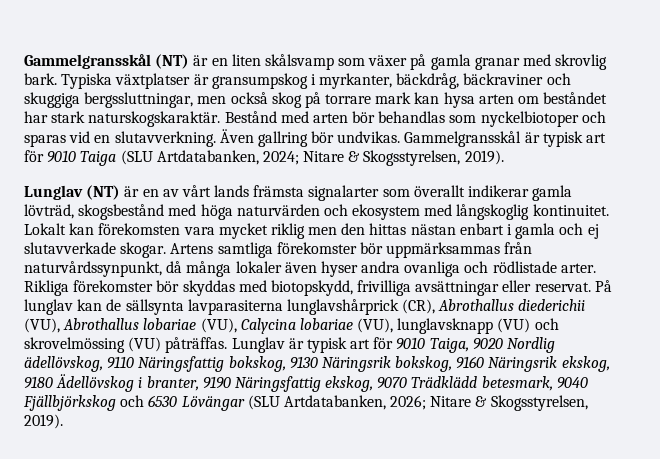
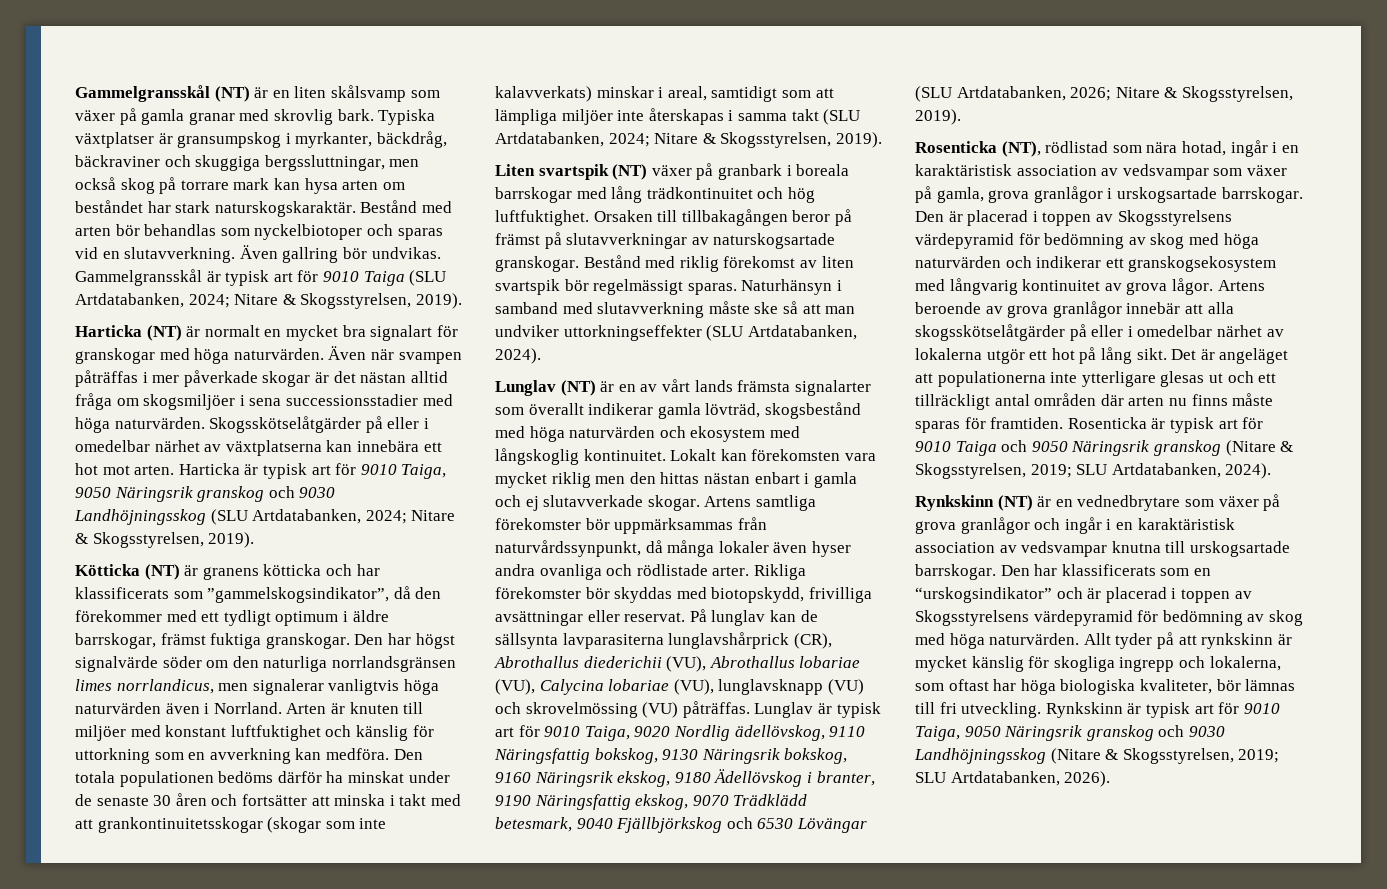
+ Harticka (NT) är normalt en mycket bra signalart för granskogar med höga naturvärden. Även när svampen påträffas i mer påverkade skogar är det nästan alltid fråga om skogsmiljöer i sena successionsstadier med höga naturvärden. Skogsskötselåtgärder på eller i omedelbar närhet av växtplatserna kan innebära ett hot mot arten. Harticka är typisk art för 9010 Taiga, 9050 Näringsrik granskog och 9030 Landhöjningsskog (SLU Artdatabanken, 2024; Nitare & Skogsstyrelsen, 2019).
+ Kötticka (NT) är granens kötticka och har klassificerats som ”gammelskogsindikator”, då den förekommer med ett tydligt optimum i äldre barrskogar, främst fuktiga granskogar. Den har högst signalvärde söder om den naturliga norrlandsgränsen limes norrlandicus, men signalerar vanligtvis höga naturvärden även i Norrland. Arten är knuten till miljöer med konstant luftfuktighet och känslig för uttorkning som en avverkning kan medföra. Den totala populationen bedöms därför ha minskat under de senaste 30 åren och fortsätter att minska i takt med att grankontinuitetsskogar (skogar som inte kalavverkats) minskar i areal, samtidigt som att lämpliga miljöer inte återskapas i samma takt (SLU Artdatabanken, 2024; Nitare & Skogsstyrelsen, 2019).
+ Liten svartspik (NT) växer på granbark i boreala barrskogar med lång trädkontinuitet och hög luftfuktighet. Orsaken till tillbakagången beror på främst på slutavverkningar av naturskogsartade granskogar. Bestånd med riklig förekomst av liten svartspik bör regelmässigt sparas. Naturhänsyn i samband med slutavverkning måste ske så att man undviker uttorkningseffekter (SLU Artdatabanken, 2024).
+ Rosenticka (NT), rödlistad som nära hotad, ingår i en karaktäristisk association av vedsvampar som växer på gamla, grova granlågor i urskogsartade barrskogar. Den är placerad i toppen av Skogsstyrelsens värdepyramid för bedömning av skog med höga naturvärden och indikerar ett granskogsekosystem med långvarig kontinuitet av grova lågor. Artens beroende av grova granlågor innebär att alla skogsskötselåtgärder på eller i omedelbar närhet av lokalerna utgör ett hot på lång sikt. Det är angeläget att populationerna inte ytterligare glesas ut och ett tillräckligt antal områden där arten nu finns måste sparas för framtiden. Rosenticka är typisk art för 9010 Taiga och 9050 Näringsrik granskog (Nitare & Skogsstyrelsen, 2019; SLU Artdatabanken, 2024).
+ Rynkskinn (NT) är en vednedbrytare som växer på grova granlågor och ingår i en karaktäristisk association av vedsvampar knutna till urskogsartade barrskogar. Den har klassificerats som en “urskogsindikator” och är placerad i toppen av Skogsstyrelsens värdepyramid för bedömning av skog med höga naturvärden. Allt tyder på att rynkskinn är mycket känslig för skogliga ingrepp och lokalerna, som oftast har höga biologiska kvaliteter, bör lämnas till fri utveckling. Rynkskinn är typisk art för 9010 Taiga, 9050 Näringsrik granskog och 9030 Landhöjningsskog (Nitare & Skogsstyrelsen, 2019; SLU Artdatabanken, 2026).

